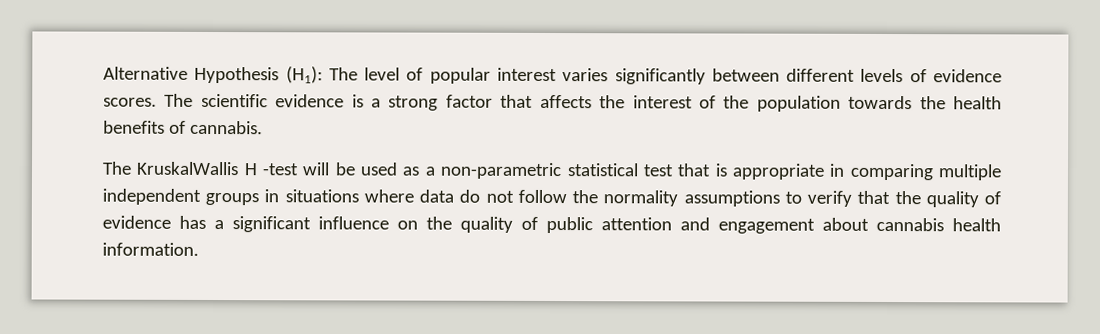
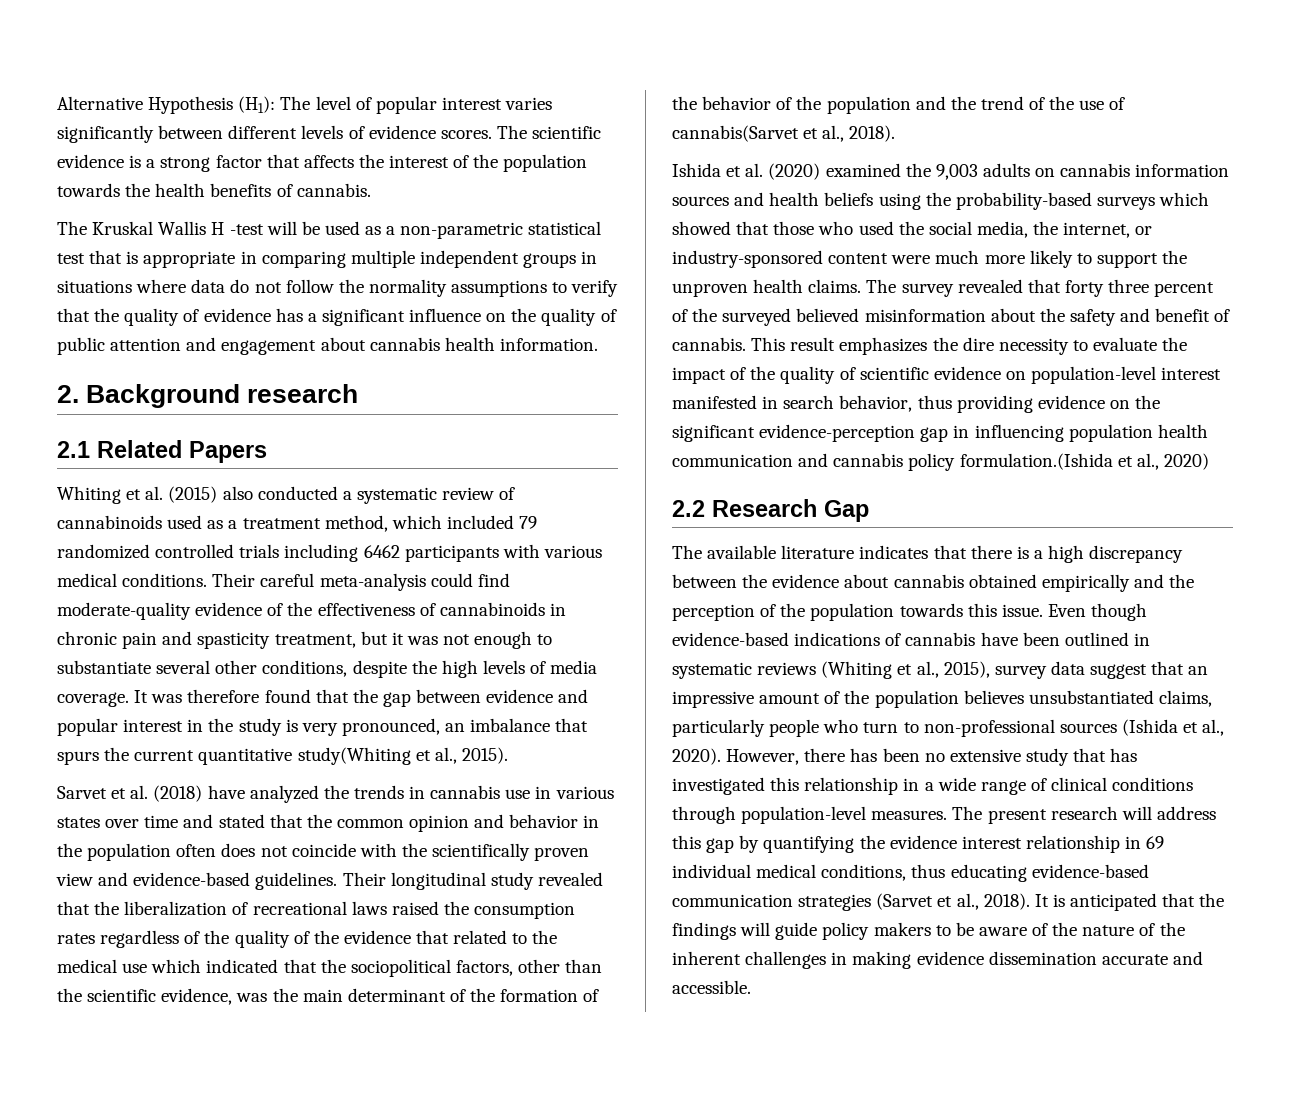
- The KruskalWallis H -test will be used as a non-parametric statistical test that is appropriate in comparing multiple independent groups in situations where data do not follow the normality assumptions to verify that the quality of evidence has a significant influence on the quality of public attention and engagement about cannabis health information.
+ The Kruskal Wallis H -test will be used as a non-parametric statistical test that is appropriate in comparing multiple independent groups in situations where data do not follow the normality assumptions to verify that the quality of evidence has a significant influence on the quality of public attention and engagement about cannabis health information.
+ 2. Background research
+ 2.1 Related Papers
+ Whiting et al. (2015) also conducted a systematic review of cannabinoids used as a treatment method, which included 79 randomized controlled trials including 6462 participants with various medical conditions. Their careful meta-analysis could find moderate-quality evidence of the effectiveness of cannabinoids in chronic pain and spasticity treatment, but it was not enough to substantiate several other conditions, despite the high levels of media coverage. It was therefore found that the gap between evidence and popular interest in the study is very pronounced, an imbalance that spurs the current quantitative study(Whiting et al., 2015).
+ Sarvet et al. (2018) have analyzed the trends in cannabis use in various states over time and stated that the common opinion and behavior in the population often does not coincide with the scientifically proven view and evidence-based guidelines. Their longitudinal study revealed that the liberalization of recreational laws raised the consumption rates regardless of the quality of the evidence that related to the medical use which indicated that the sociopolitical factors, other than the scientific evidence, was the main determinant of the formation of the behavior of the population and the trend of the use of cannabis(Sarvet et al., 2018).
+ Ishida et al. (2020) examined the 9,003 adults on cannabis information sources and health beliefs using the probability-based surveys which showed that those who used the social media, the internet, or industry-sponsored content were much more likely to support the unproven health claims. The survey revealed that forty three percent of the surveyed believed misinformation about the safety and benefit of cannabis. This result emphasizes the dire necessity to evaluate the impact of the quality of scientific evidence on population-level interest manifested in search behavior, thus providing evidence on the significant evidence-perception gap in influencing population health communication and cannabis policy formulation.(Ishida et al., 2020)
+ 2.2 Research Gap
+ The available literature indicates that there is a high discrepancy between the evidence about cannabis obtained empirically and the perception of the population towards this issue. Even though evidence-based indications of cannabis have been outlined in systematic reviews (Whiting et al., 2015), survey data suggest that an impressive amount of the population believes unsubstantiated claims, particularly people who turn to non-professional sources (Ishida et al., 2020). However, there has been no extensive study that has investigated this relationship in a wide range of clinical conditions through population-level measures. The present research will address this gap by quantifying the evidence interest relationship in 69 individual medical conditions, thus educating evidence-based communication strategies (Sarvet et al., 2018). It is anticipated that the findings will guide policy makers to be aware of the nature of the inherent challenges in making evidence dissemination accurate and accessible.

